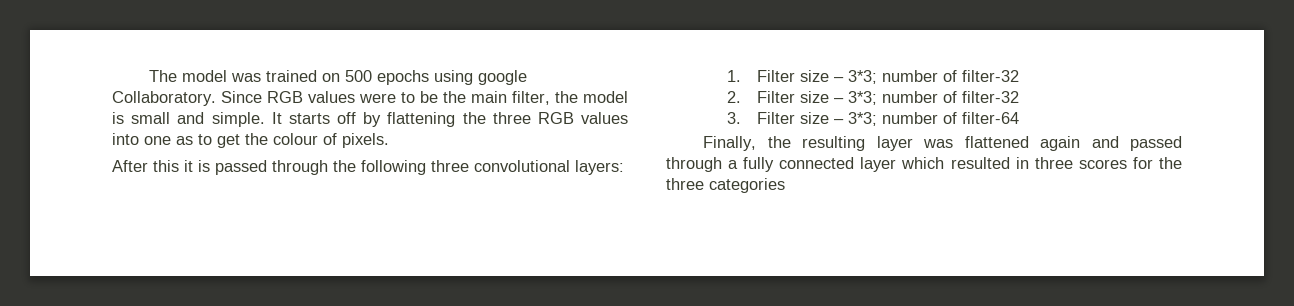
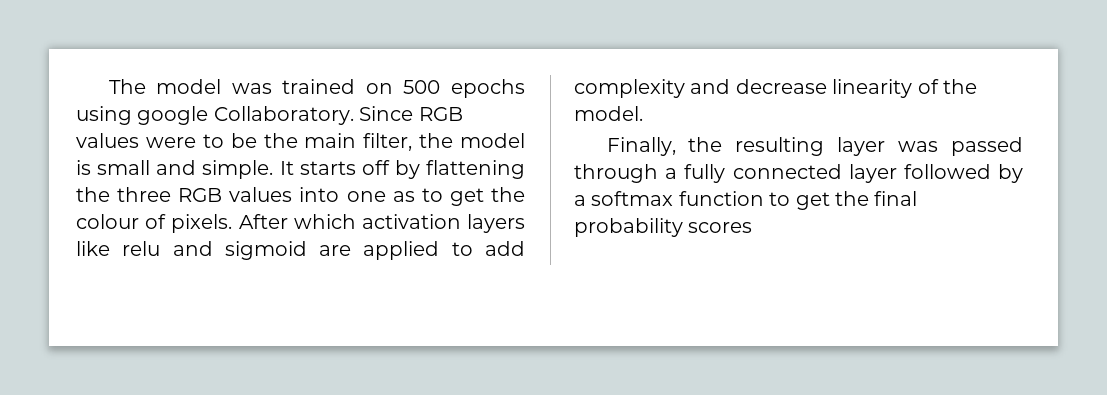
- It starts off by flattening the three RGB values into one as to get the colour of pixels.
- After this it is passed through the following three convolutional layers:
- 1. Filter size – 3*3; number of filter-32
- 2. Filter size – 3*3; number of filter-32
- 3. Filter size – 3*3; number of filter-64
+ It starts off by flattening the three RGB values into one as to get the colour of pixels. After which activation layers like relu and sigmoid are applied to add complexity and decrease linearity of the model.
- Finally, the resulting layer was flattened again and passed through a fully connected layer which resulted in three scores for the three categories
+ Finally, the resulting layer was passed through a fully connected layer followed by a softmax function to get the final probability scores

